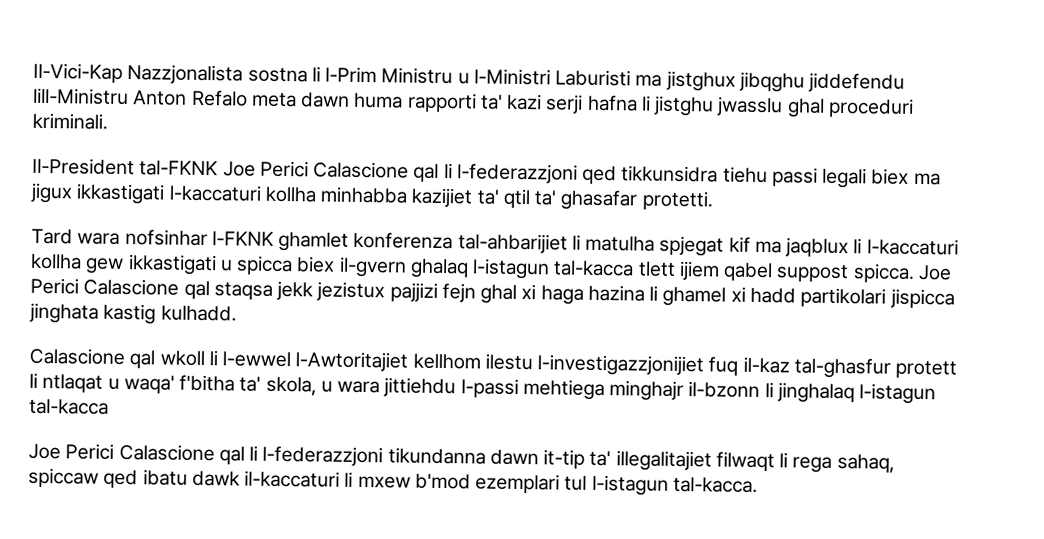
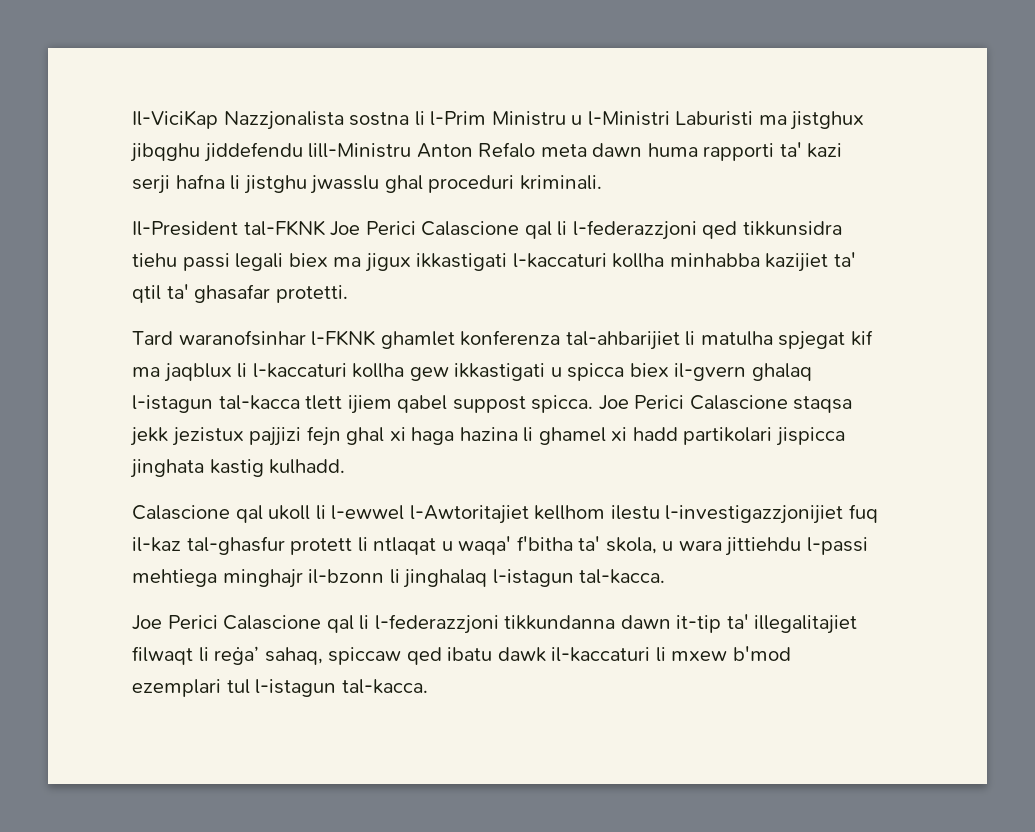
- Il-Vici-Kap Nazzjonalista sostna li l-Prim Ministru u l-Ministri Laburisti ma jistghux jibqghu jiddefendu lill-Ministru Anton Refalo meta dawn huma rapporti ta' kazi serji hafna li jistghu jwasslu ghal proceduri kriminali.
+ Il-ViciKap Nazzjonalista sostna li l-Prim Ministru u l-Ministri Laburisti ma jistghux jibqghu jiddefendu lill-Ministru Anton Refalo meta dawn huma rapporti ta' kazi serji hafna li jistghu jwasslu ghal proceduri kriminali.
- Tard wara nofsinhar l-FKNK ghamlet konferenza tal-ahbarijiet li matulha spjegat kif ma jaqblux li l-kaccaturi kollha gew ikkastigati u spicca biex il-gvern ghalaq l-istagun tal-kacca tlett ijiem qabel suppost spicca.
+ Tard waranofsinhar l-FKNK ghamlet konferenza tal-ahbarijiet li matulha spjegat kif ma jaqblux li l-kaccaturi kollha gew ikkastigati u spicca biex il-gvern ghalaq l-istagun tal-kacca tlett ijiem qabel suppost spicca.
- Joe Perici Calascione qal staqsa jekk jezistux pajjizi fejn ghal xi haga hazina li ghamel xi hadd partikolari jispicca jinghata kastig kulhadd.
+ Joe Perici Calascione staqsa jekk jezistux pajjizi fejn ghal xi haga hazina li ghamel xi hadd partikolari jispicca jinghata kastig kulhadd.
- Calascione qal wkoll li l-ewwel l-Awtoritajiet kellhom ilestu l-investigazzjonijiet fuq il-kaz tal-ghasfur protett li ntlaqat u waqa' f'bitha ta' skola, u wara jittiehdu l-passi mehtiega minghajr il-bzonn li jinghalaq l-istagun tal-kacca
- Joe Perici Calascione qal li l-federazzjoni tikundanna dawn it-tip ta' illegalitajiet filwaqt li rega sahaq, spiccaw qed ibatu dawk il-kaccaturi li mxew b'mod ezemplari tul l-istagun tal-kacca.
+ Calascione qal ukoll li l-ewwel l-Awtoritajiet kellhom ilestu l-investigazzjonijiet fuq il-kaz tal-ghasfur protett li ntlaqat u waqa' f'bitha ta' skola, u wara jittiehdu l-passi mehtiega minghajr il-bzonn li jinghalaq l-istagun tal-kacca.
+ Joe Perici Calascione qal li l-federazzjoni tikkundanna dawn it-tip ta' illegalitajiet filwaqt li reġa’ sahaq, spiccaw qed ibatu dawk il-kaccaturi li mxew b'mod ezemplari tul l-istagun tal-kacca.

